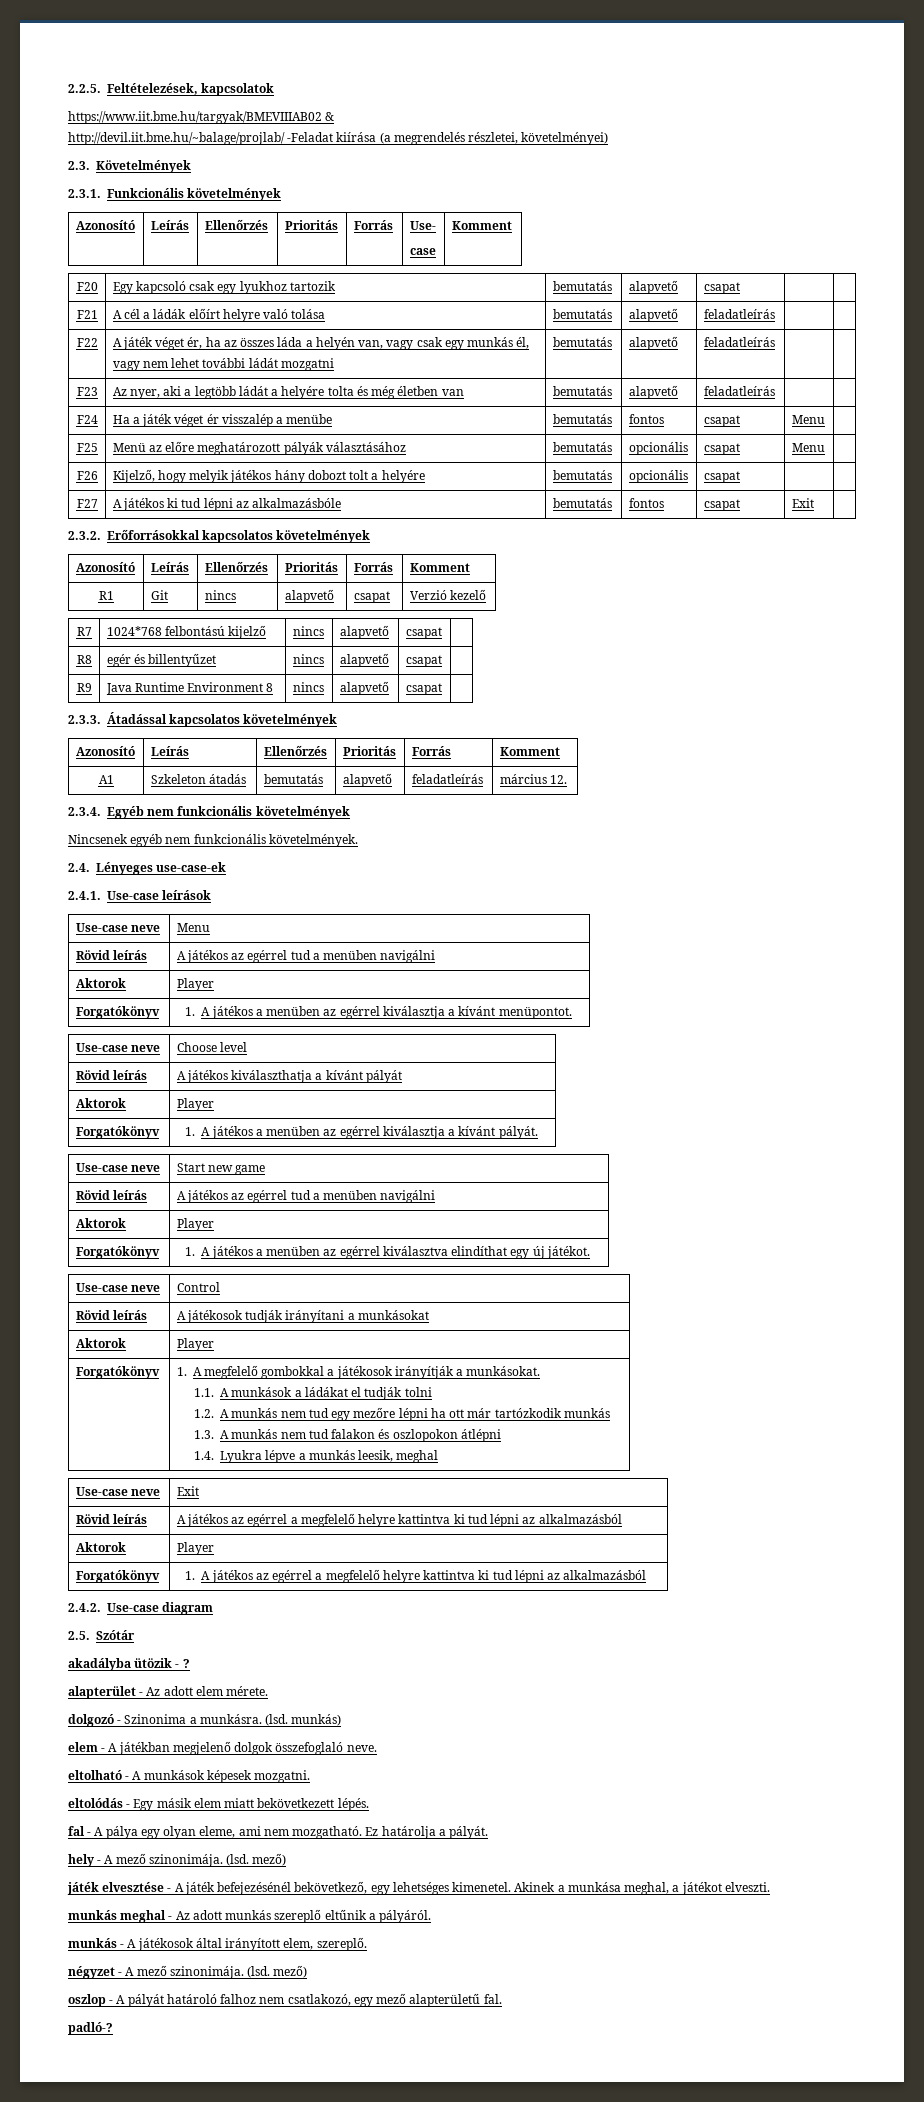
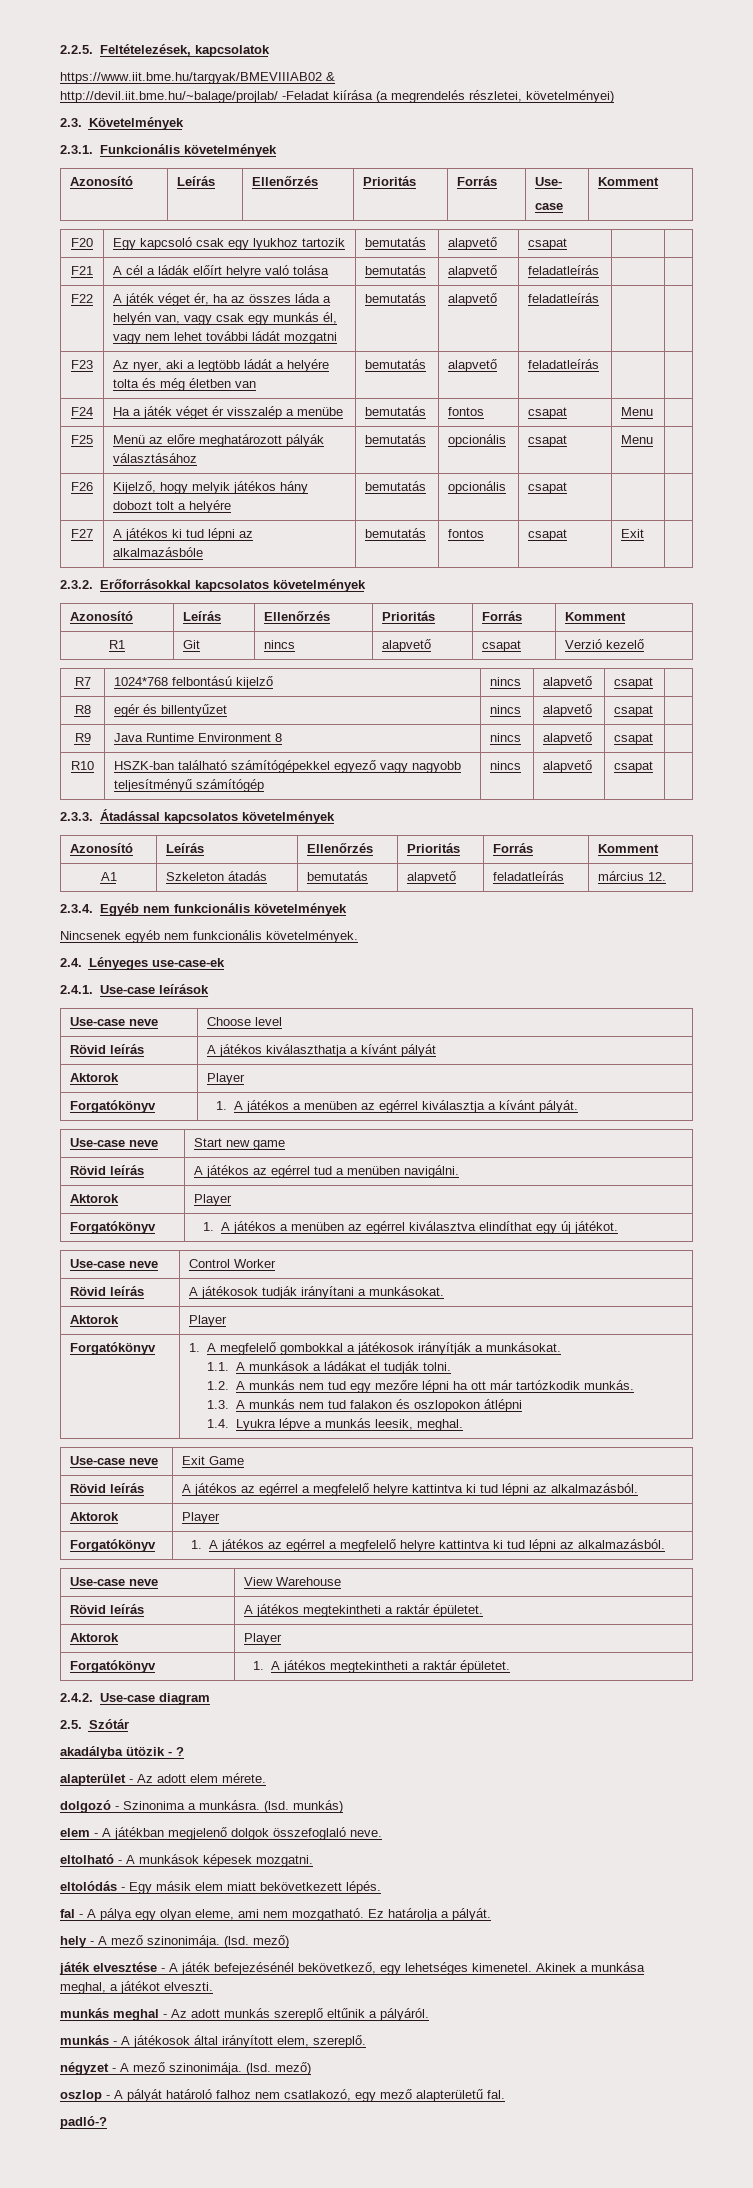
+ R10 | HSZK-ban található számítógépekkel egyező vagy nagyobb teljesítményű számítógép | nincs | alapvető | csapat |
- Use-case neve | Menu
- Rövid leírás | A játékos az egérrel tud a menüben navigálni
- Aktorok | Player
- Forgatókönyv | 1. A játékos a menüben az egérrel kiválasztja a kívánt menüpontot.
  Use-case neve | Start new game
- Rövid leírás | A játékos az egérrel tud a menüben navigálni
+ Rövid leírás | A játékos az egérrel tud a menüben navigálni.
- Use-case neve | Control
+ Use-case neve | Control Worker
- Rövid leírás | A játékosok tudják irányítani a munkásokat
+ Rövid leírás | A játékosok tudják irányítani a munkásokat.
- 1.1. A munkások a ládákat el tudják tolni
+ 1.1. A munkások a ládákat el tudják tolni.
- 1.2. A munkás nem tud egy mezőre lépni ha ott már tartózkodik munkás
+ 1.2. A munkás nem tud egy mezőre lépni ha ott már tartózkodik munkás.
- 1.4. Lyukra lépve a munkás leesik, meghal
+ 1.4. Lyukra lépve a munkás leesik, meghal.
- Use-case neve | Exit
+ Use-case neve | Exit Game
- Rövid leírás | A játékos az egérrel a megfelelő helyre kattintva ki tud lépni az alkalmazásból
+ Rövid leírás | A játékos az egérrel a megfelelő helyre kattintva ki tud lépni az alkalmazásból.
- Forgatókönyv | 1. A játékos az egérrel a megfelelő helyre kattintva ki tud lépni az alkalmazásból
+ Forgatókönyv | 1. A játékos az egérrel a megfelelő helyre kattintva ki tud lépni az alkalmazásból.
+ Use-case neve | View Warehouse
+ Rövid leírás | A játékos megtekintheti a raktár épületet.
+ Aktorok | Player
+ Forgatókönyv | 1. A játékos megtekintheti a raktár épületet.

